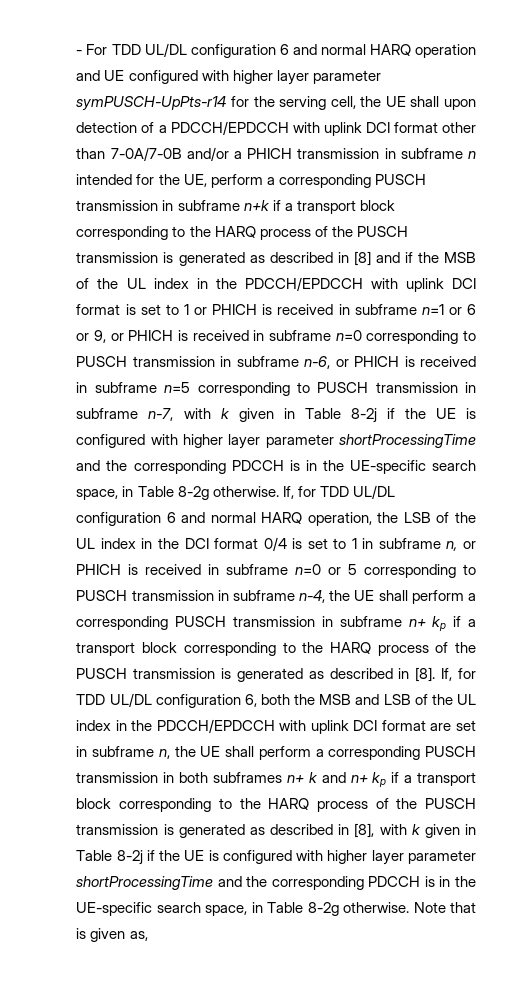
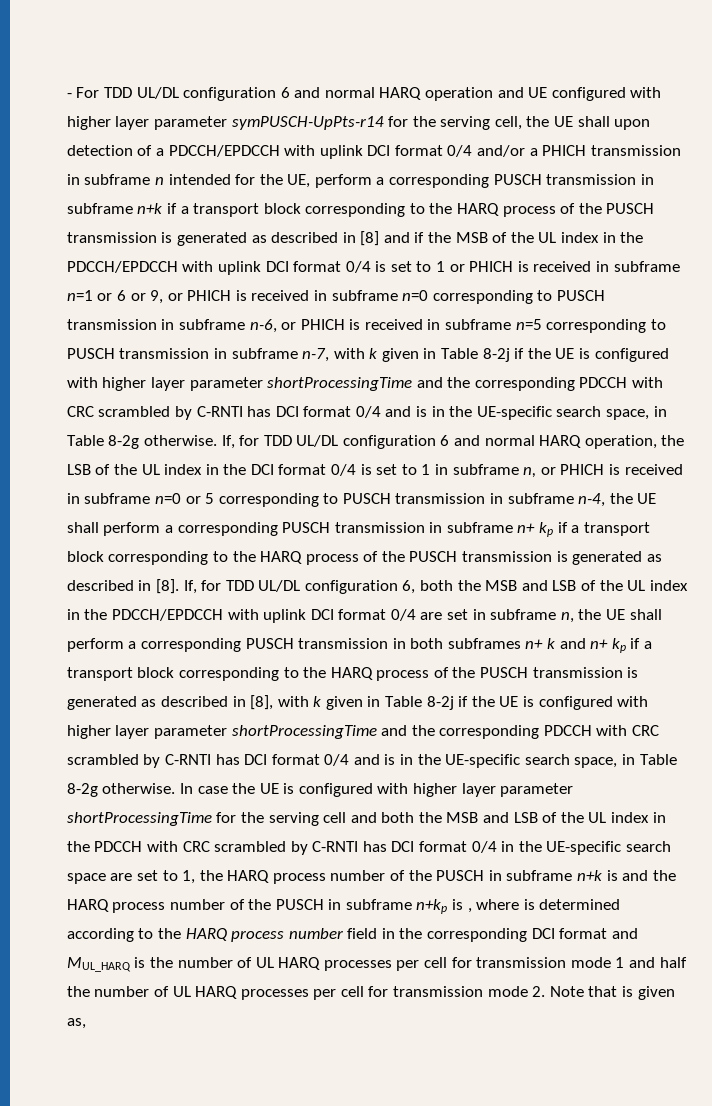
- - For TDD UL/DL configuration 6 and normal HARQ operation and UE configured with higher layer parameter symPUSCH-UpPts-r14 for the serving cell, the UE shall upon detection of a PDCCH/EPDCCH with uplink DCI format other than 7-0A/7-0B and/or a PHICH transmission in subframe n intended for the UE, perform a corresponding PUSCH transmission in subframe n+k if a transport block corresponding to the HARQ process of the PUSCH transmission is generated as described in [8] and if the MSB of the UL index in the PDCCH/EPDCCH with uplink DCI format is set to 1 or PHICH is received in subframe n=1 or 6 or 9, or PHICH is received in subframe n=0 corresponding to PUSCH transmission in subframe n-6, or PHICH is received in subframe n=5 corresponding to PUSCH transmission in subframe n-7, with k given in Table 8-2j if the UE is configured with higher layer parameter shortProcessingTime and the corresponding PDCCH is in the UE-specific search space, in Table 8-2g otherwise.
+ - For TDD UL/DL configuration 6 and normal HARQ operation and UE configured with higher layer parameter symPUSCH-UpPts-r14 for the serving cell, the UE shall upon detection of a PDCCH/EPDCCH with uplink DCI format 0/4 and/or a PHICH transmission in subframe n intended for the UE, perform a corresponding PUSCH transmission in subframe n+k if a transport block corresponding to the HARQ process of the PUSCH transmission is generated as described in [8] and if the MSB of the UL index in the PDCCH/EPDCCH with uplink DCI format 0/4 is set to 1 or PHICH is received in subframe n=1 or 6 or 9, or PHICH is received in subframe n=0 corresponding to PUSCH transmission in subframe n-6, or PHICH is received in subframe n=5 corresponding to PUSCH transmission in subframe n-7, with k given in Table 8-2j if the UE is configured with higher layer parameter shortProcessingTime and the corresponding PDCCH with CRC scrambled by C-RNTI has DCI format 0/4 and is in the UE-specific search space, in Table 8-2g otherwise.
- If, for TDD UL/DL configuration 6, both the MSB and LSB of the UL index in the PDCCH/EPDCCH with uplink DCI format are set in subframe n, the UE shall perform a corresponding PUSCH transmission in both subframes n+ k and n+ kp if a transport block corresponding to the HARQ process of the PUSCH transmission is generated as described in [8], with k given in Table 8-2j if the UE is configured with higher layer parameter shortProcessingTime and the corresponding PDCCH is in the UE-specific search space, in Table 8-2g otherwise.
+ If, for TDD UL/DL configuration 6, both the MSB and LSB of the UL index in the PDCCH/EPDCCH with uplink DCI format 0/4 are set in subframe n, the UE shall perform a corresponding PUSCH transmission in both subframes n+ k and n+ kp if a transport block corresponding to the HARQ process of the PUSCH transmission is generated as described in [8], with k given in Table 8-2j if the UE is configured with higher layer parameter shortProcessingTime and the corresponding PDCCH with CRC scrambled by C-RNTI has DCI format 0/4 and is in the UE-specific search space, in Table 8-2g otherwise.
- Note that is given as,
+ In case the UE is configured with higher layer parameter shortProcessingTime for the serving cell and both the MSB and LSB of the UL index in the PDCCH with CRC scrambled by C-RNTI has DCI format 0/4 in the UE-specific search space are set to 1, the HARQ process number of the PUSCH in subframe n+k is and the HARQ process number of the PUSCH in subframe n+kp is , where is determined according to the HARQ process number field in the corresponding DCI format and MUL_HARQ is the number of UL HARQ processes per cell for transmission mode 1 and half the number of UL HARQ processes per cell for transmission mode 2. Note that is given as,

